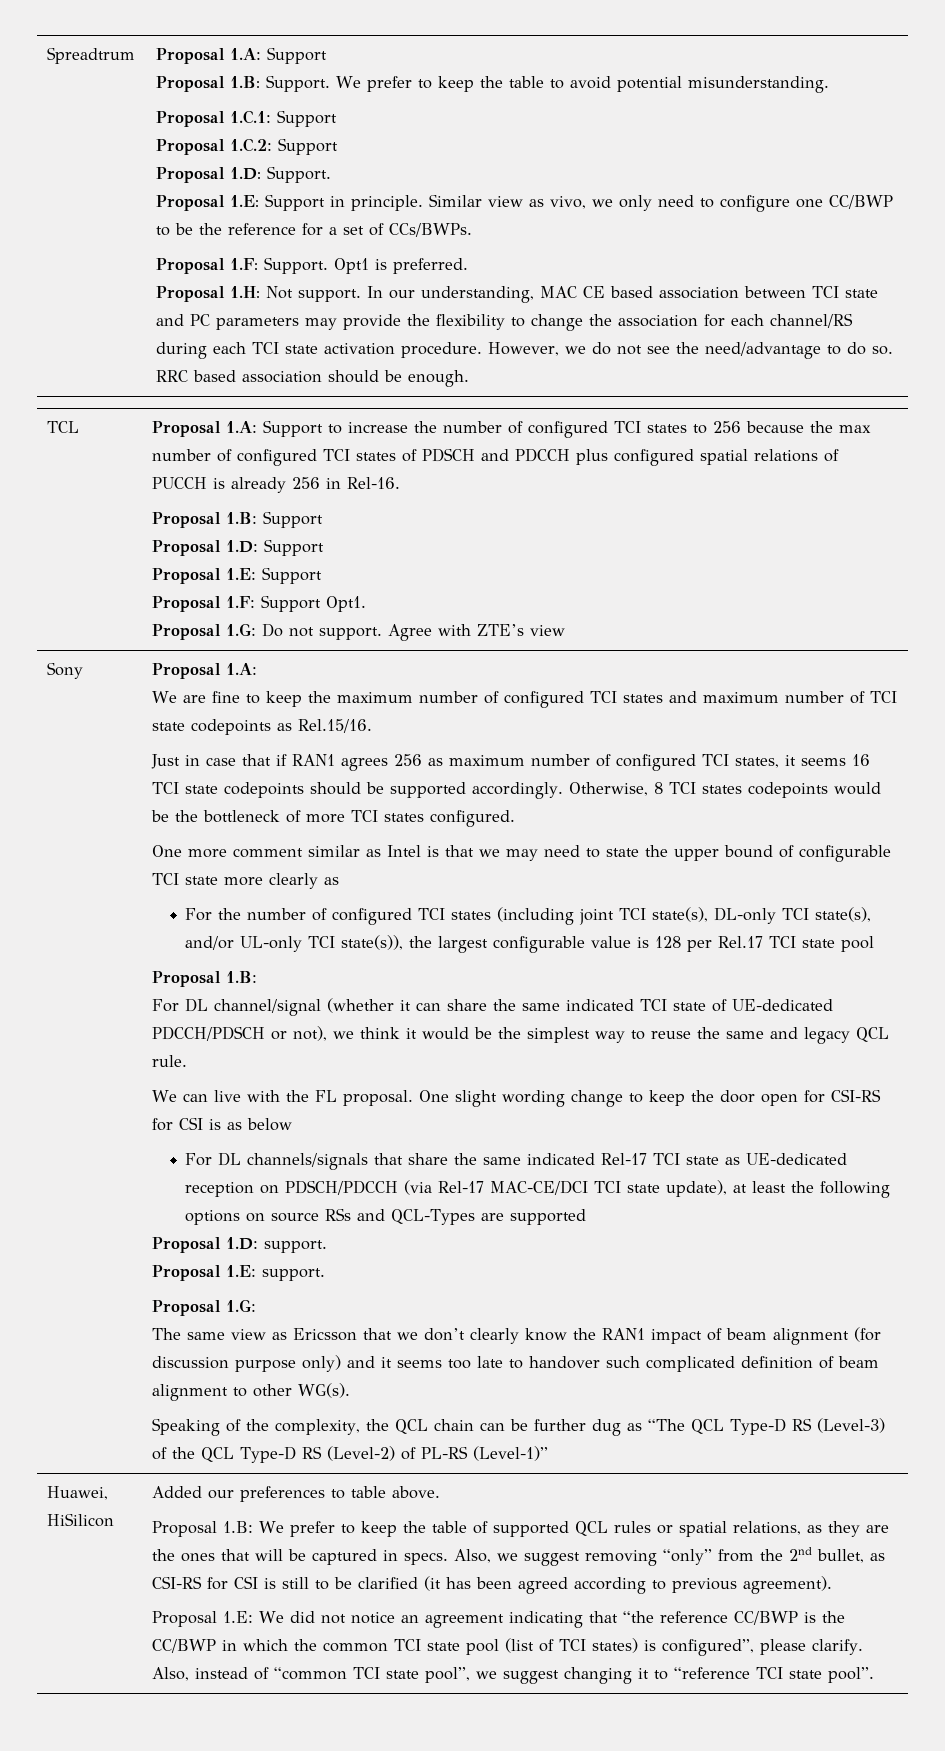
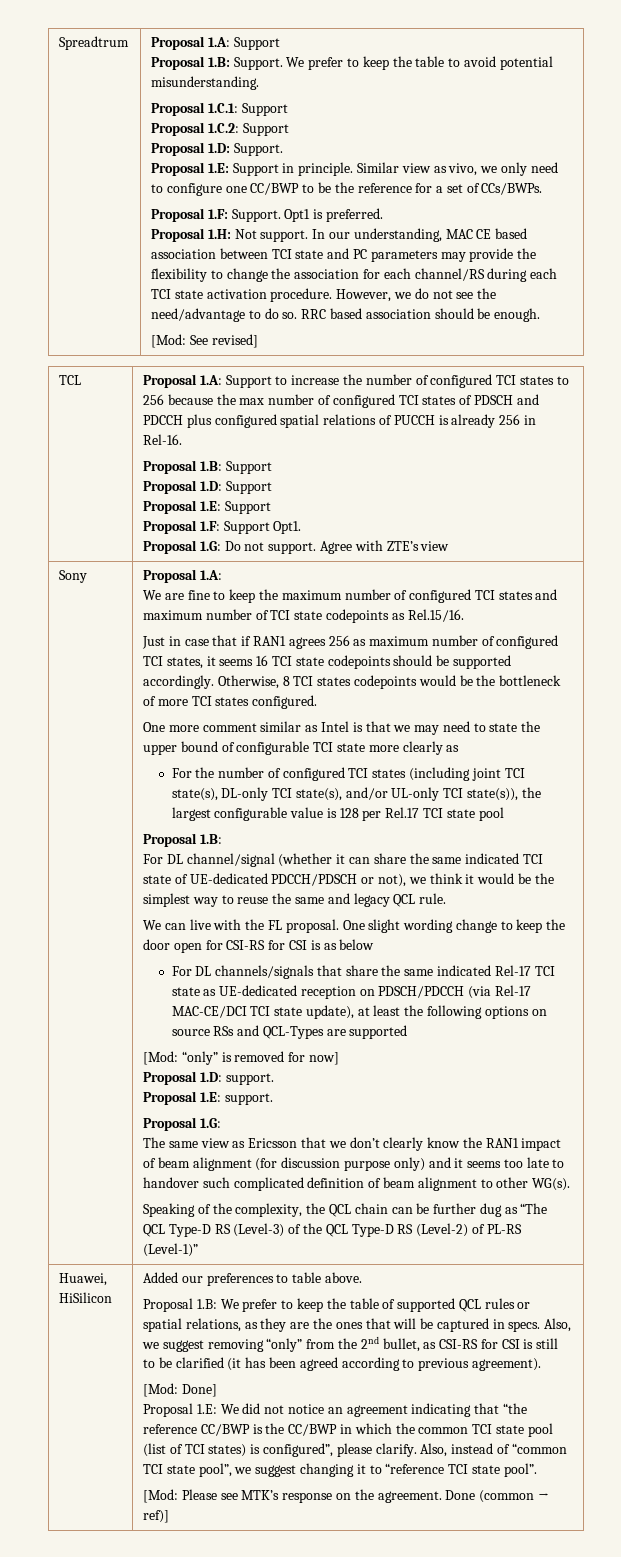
+ [Mod: See revised]
+ [Mod: “only” is removed for now]
+ [Mod: Done]
+ [Mod: Please see MTK’s response on the agreement. Done (common → ref)]

